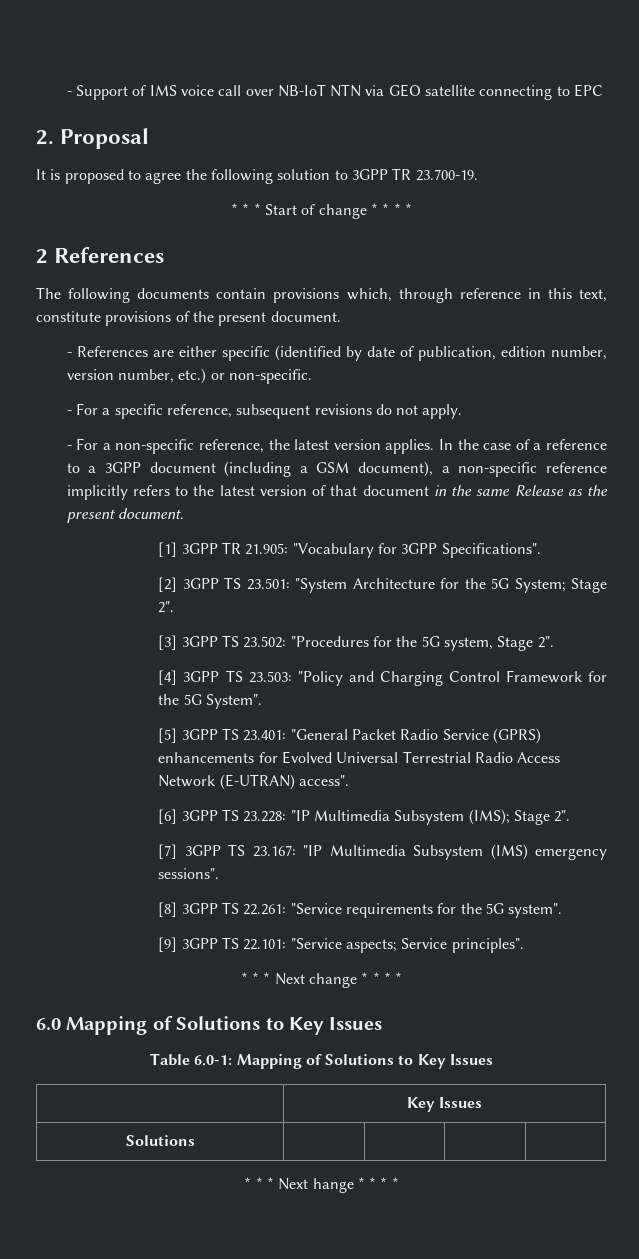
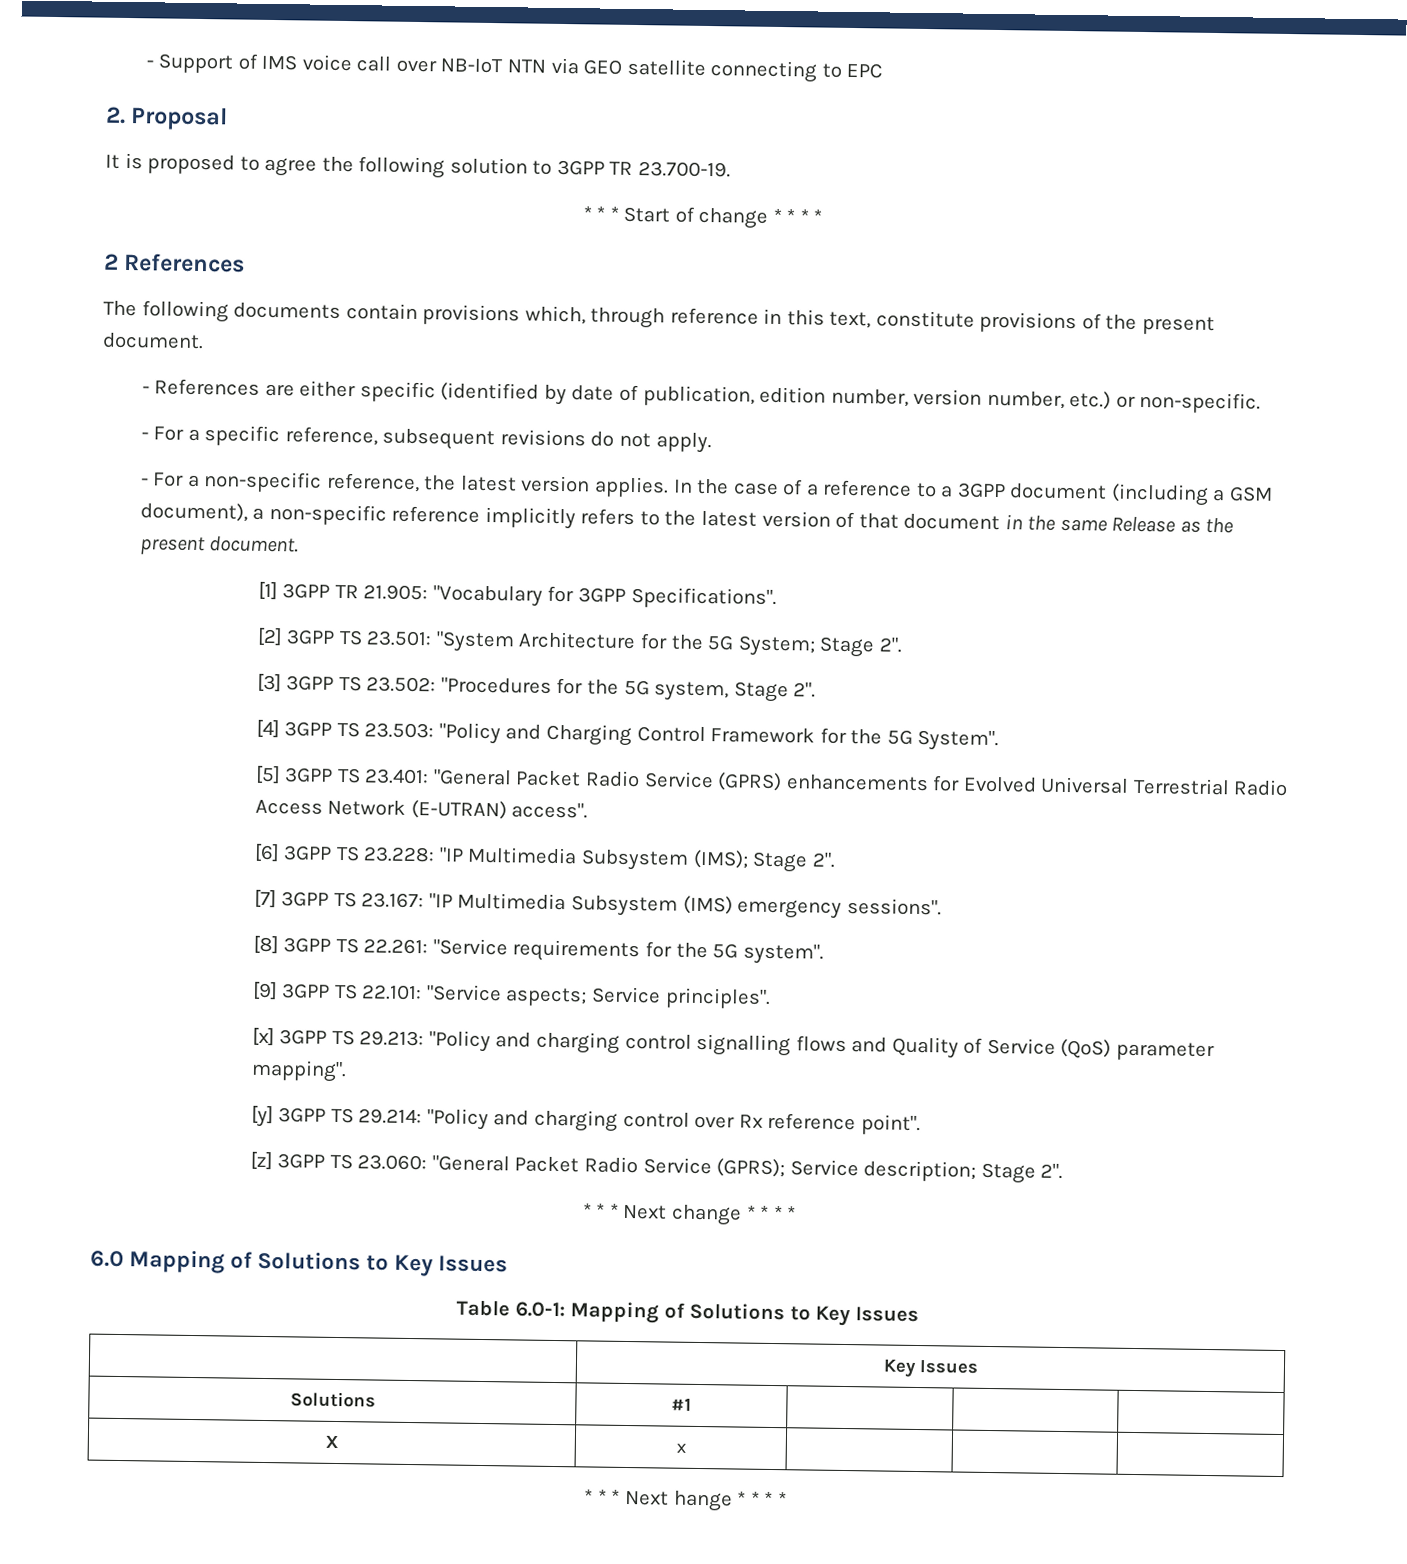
+ [x] 3GPP TS 29.213: "Policy and charging control signalling flows and Quality of Service (QoS) parameter mapping".
+ [y] 3GPP TS 29.214: "Policy and charging control over Rx reference point".
+ [z] 3GPP TS 23.060: "General Packet Radio Service (GPRS); Service description; Stage 2".
- Solutions | | | |
+ Solutions | #1 | | |
+ X | x | | |

